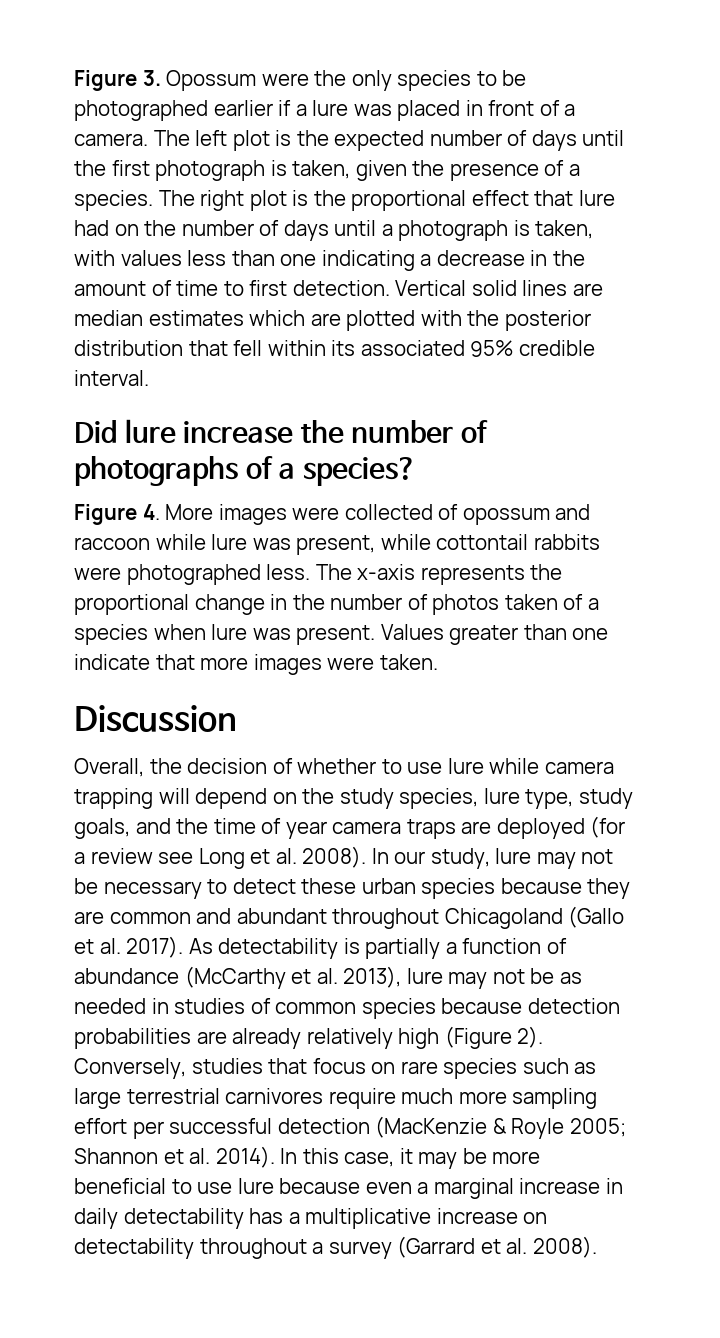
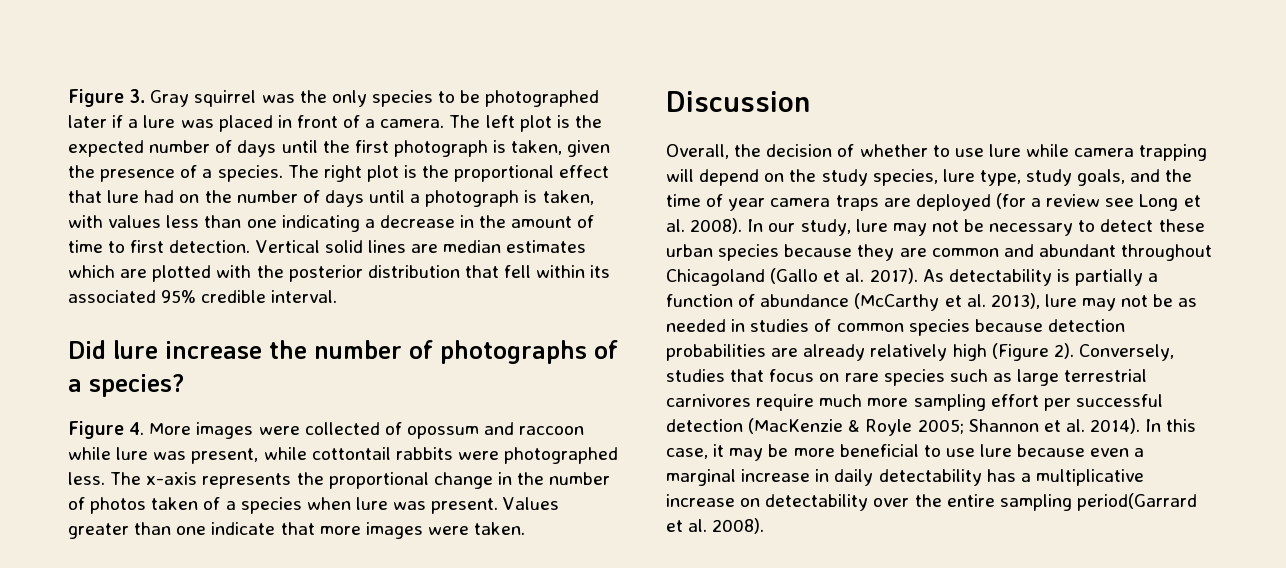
- Figure 3. Opossum were the only species to be photographed earlier if a lure was placed in front of a camera.
+ Figure 3. Gray squirrel was the only species to be photographed later if a lure was placed in front of a camera.
- In this case, it may be more beneficial to use lure because even a marginal increase in daily detectability has a multiplicative increase on detectability throughout a survey (Garrard et al. 2008).
+ In this case, it may be more beneficial to use lure because even a marginal increase in daily detectability has a multiplicative increase on detectability over the entire sampling period(Garrard et al. 2008).

